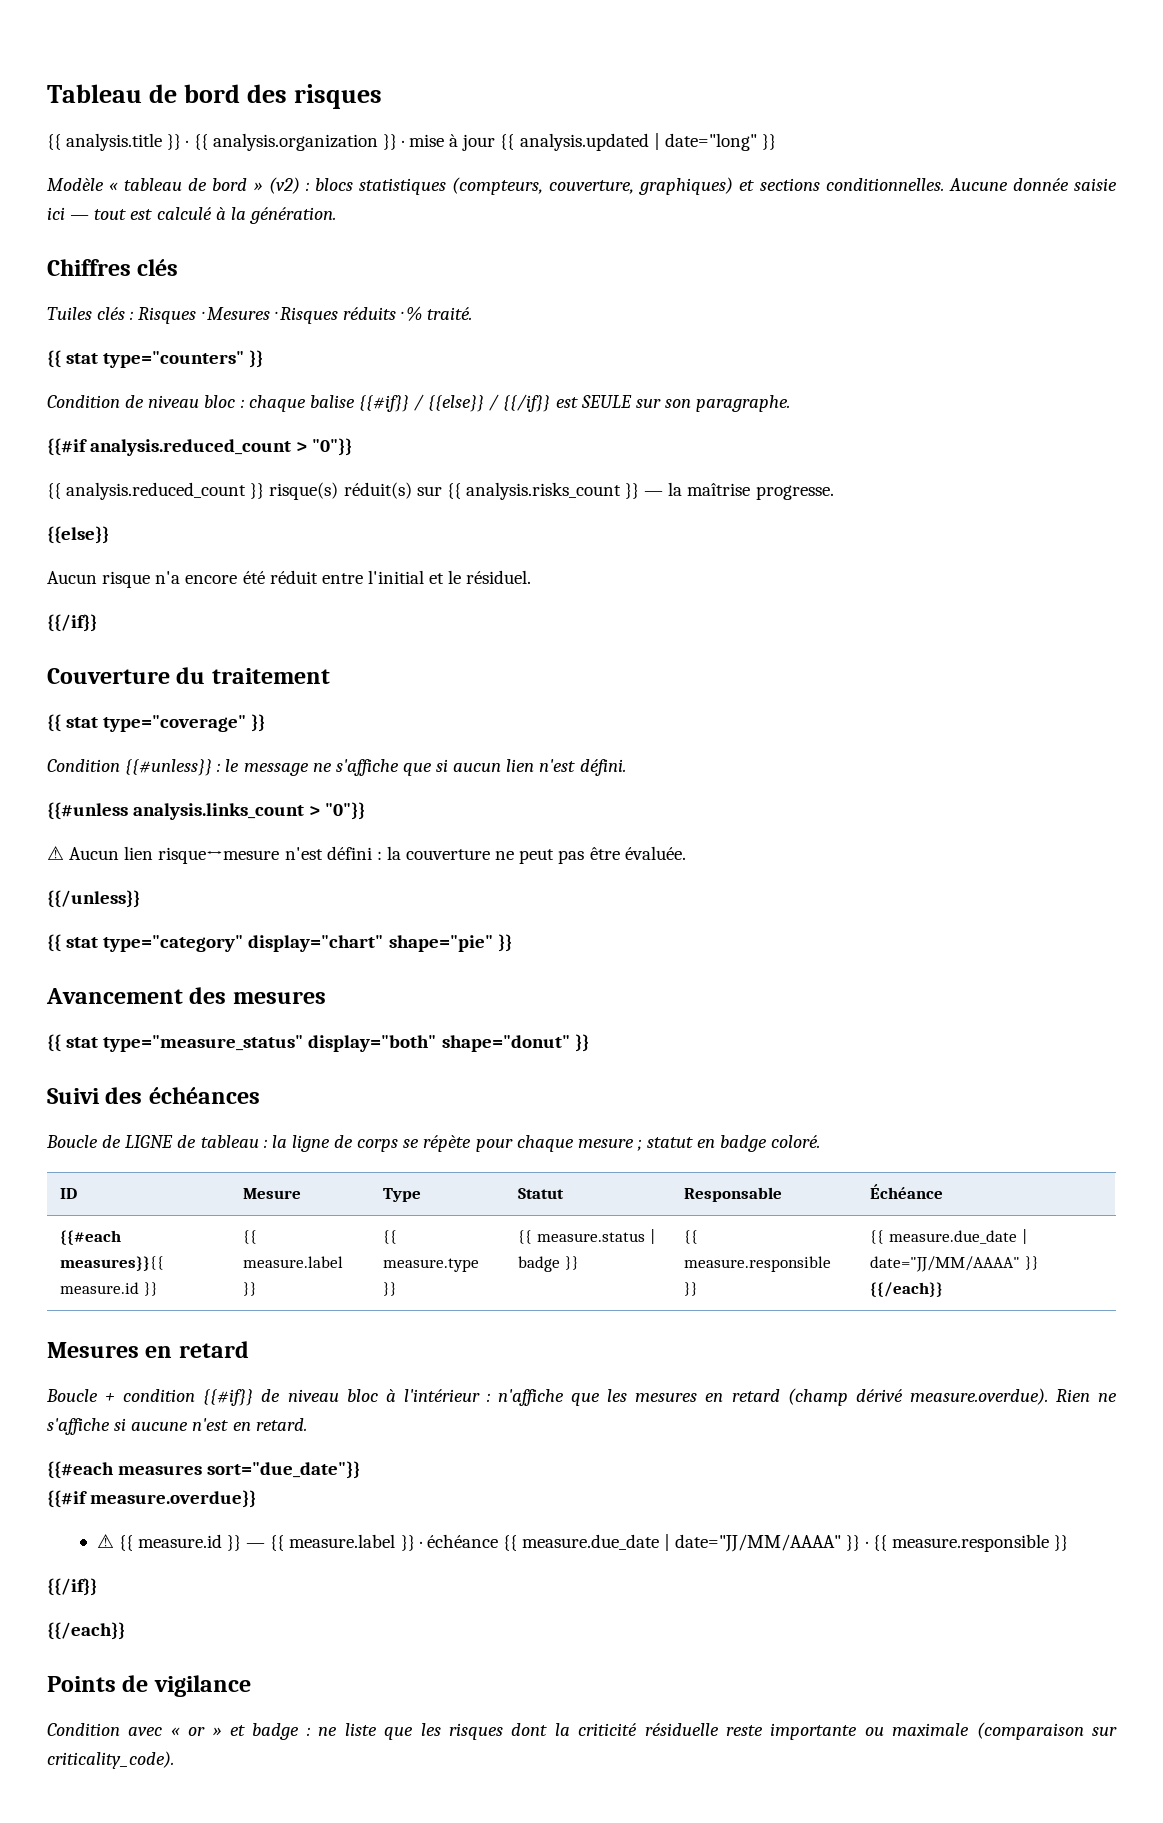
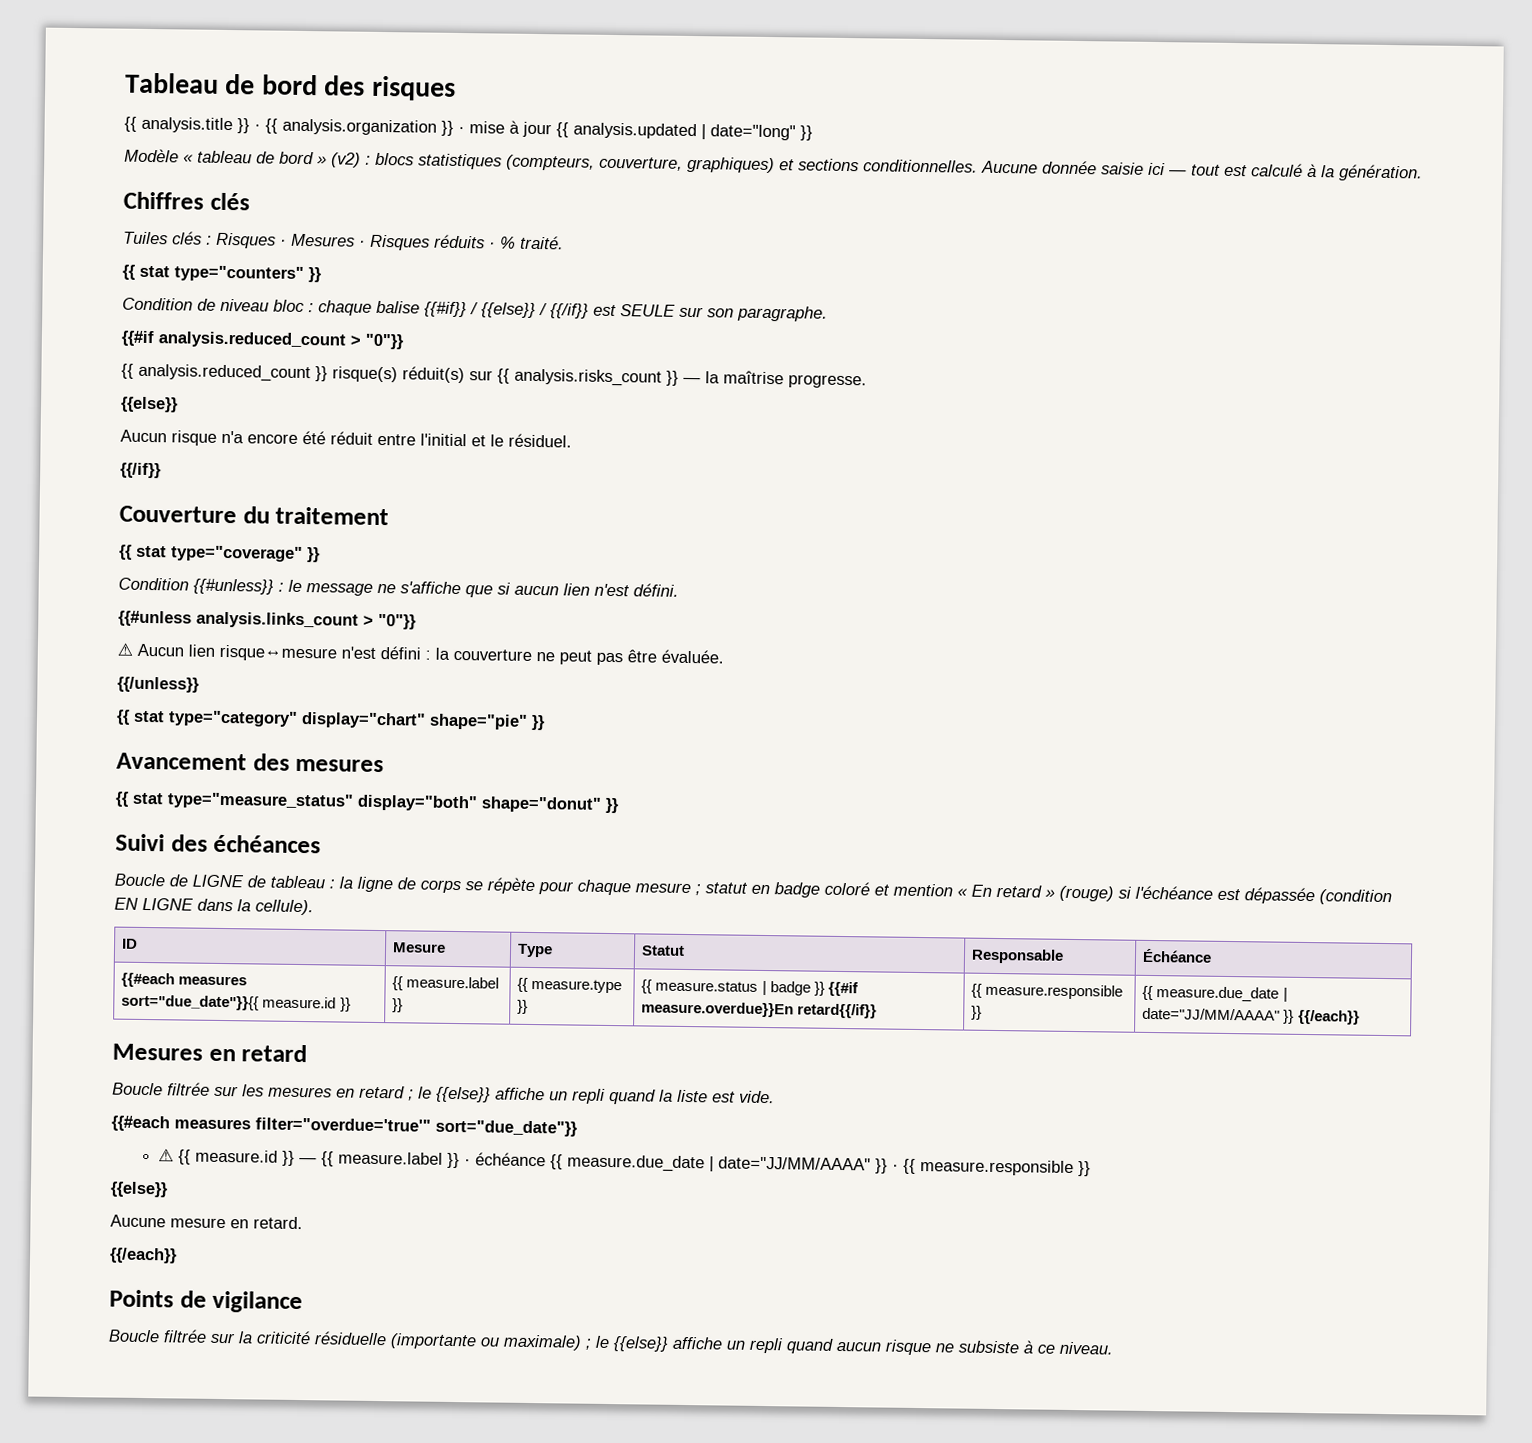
- Boucle de LIGNE de tableau : la ligne de corps se répète pour chaque mesure ; statut en badge coloré.
+ Boucle de LIGNE de tableau : la ligne de corps se répète pour chaque mesure ; statut en badge coloré et mention « En retard » (rouge) si l'échéance est dépassée (condition EN LIGNE dans la cellule).
- {{#each measures}}{{ measure.id }} | {{ measure.label }} | {{ measure.type }} | {{ measure.status | badge }} | {{ measure.responsible }} | {{ measure.due_date | date="JJ/MM/AAAA" }} {{/each}}
+ {{#each measures sort="due_date"}}{{ measure.id }} | {{ measure.label }} | {{ measure.type }} | {{ measure.status | badge }} {{#if measure.overdue}}En retard{{/if}} | {{ measure.responsible }} | {{ measure.due_date | date="JJ/MM/AAAA" }} {{/each}}
- Boucle + condition {{#if}} de niveau bloc à l'intérieur : n'affiche que les mesures en retard (champ dérivé measure.overdue). Rien ne s'affiche si aucune n'est en retard.
- {{#each measures sort="due_date"}}
+ Boucle filtrée sur les mesures en retard ; le {{else}} affiche un repli quand la liste est vide.
+ {{#each measures filter="overdue='true'" sort="due_date"}}
- {{#if measure.overdue}}
  ⚠ {{ measure.id }} — {{ measure.label }} · échéance {{ measure.due_date | date="JJ/MM/AAAA" }} · {{ measure.responsible }}
- {{/if}}
+ {{else}}
+ Aucune mesure en retard.
- Condition avec « or » et badge : ne liste que les risques dont la criticité résiduelle reste importante ou maximale (comparaison sur criticality_code).
+ Boucle filtrée sur la criticité résiduelle (importante ou maximale) ; le {{else}} affiche un repli quand aucun risque ne subsiste à ce niveau.

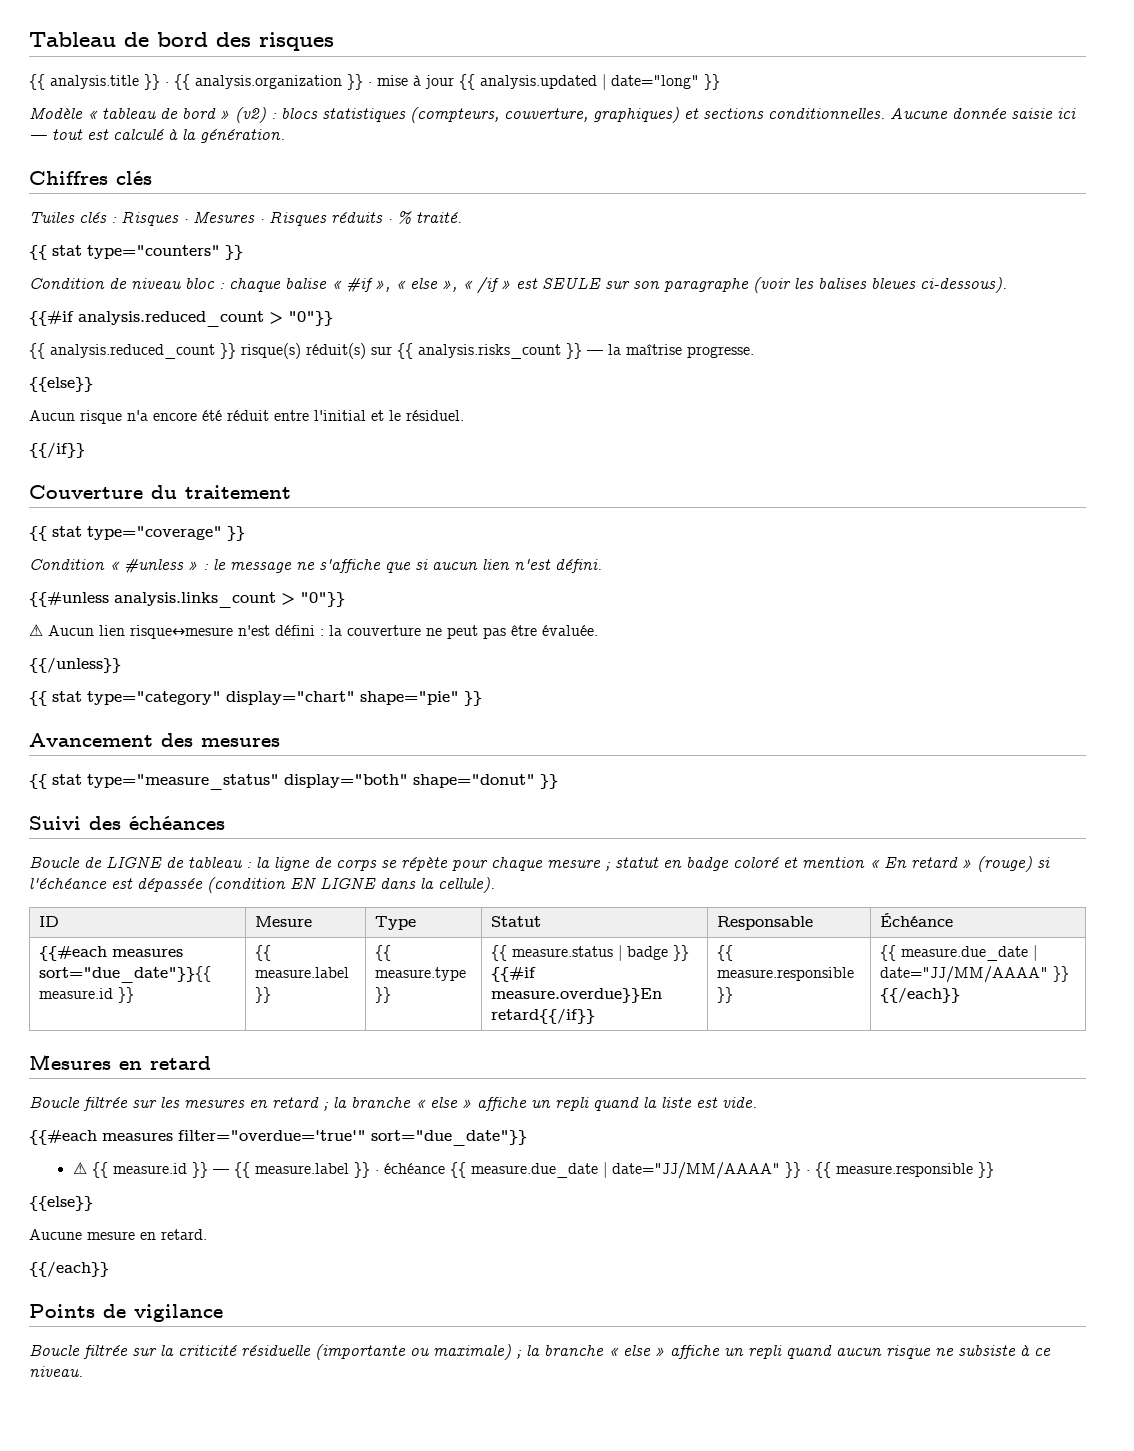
- Condition de niveau bloc : chaque balise {{#if}} / {{else}} / {{/if}} est SEULE sur son paragraphe.
+ Condition de niveau bloc : chaque balise « #if », « else », « /if » est SEULE sur son paragraphe (voir les balises bleues ci-dessous).
- Condition {{#unless}} : le message ne s'affiche que si aucun lien n'est défini.
+ Condition « #unless » : le message ne s'affiche que si aucun lien n'est défini.
- Boucle filtrée sur les mesures en retard ; le {{else}} affiche un repli quand la liste est vide.
+ Boucle filtrée sur les mesures en retard ; la branche « else » affiche un repli quand la liste est vide.
- Boucle filtrée sur la criticité résiduelle (importante ou maximale) ; le {{else}} affiche un repli quand aucun risque ne subsiste à ce niveau.
+ Boucle filtrée sur la criticité résiduelle (importante ou maximale) ; la branche « else » affiche un repli quand aucun risque ne subsiste à ce niveau.

